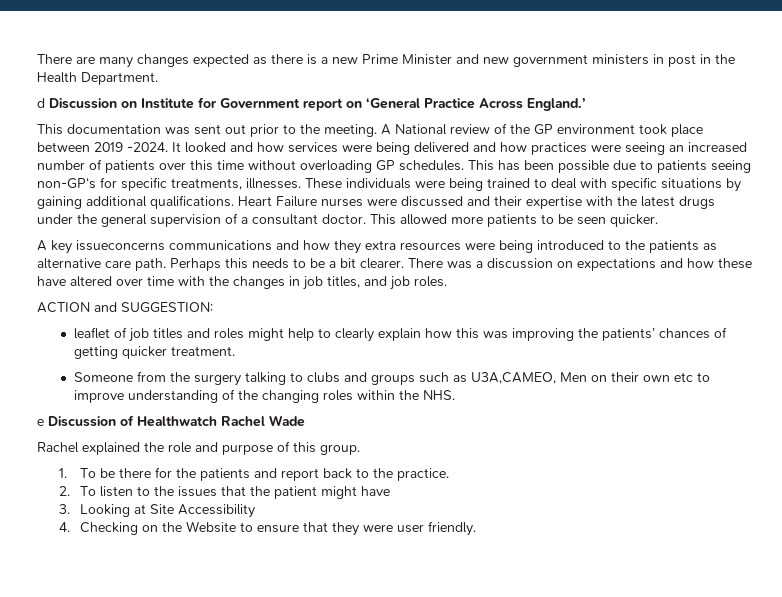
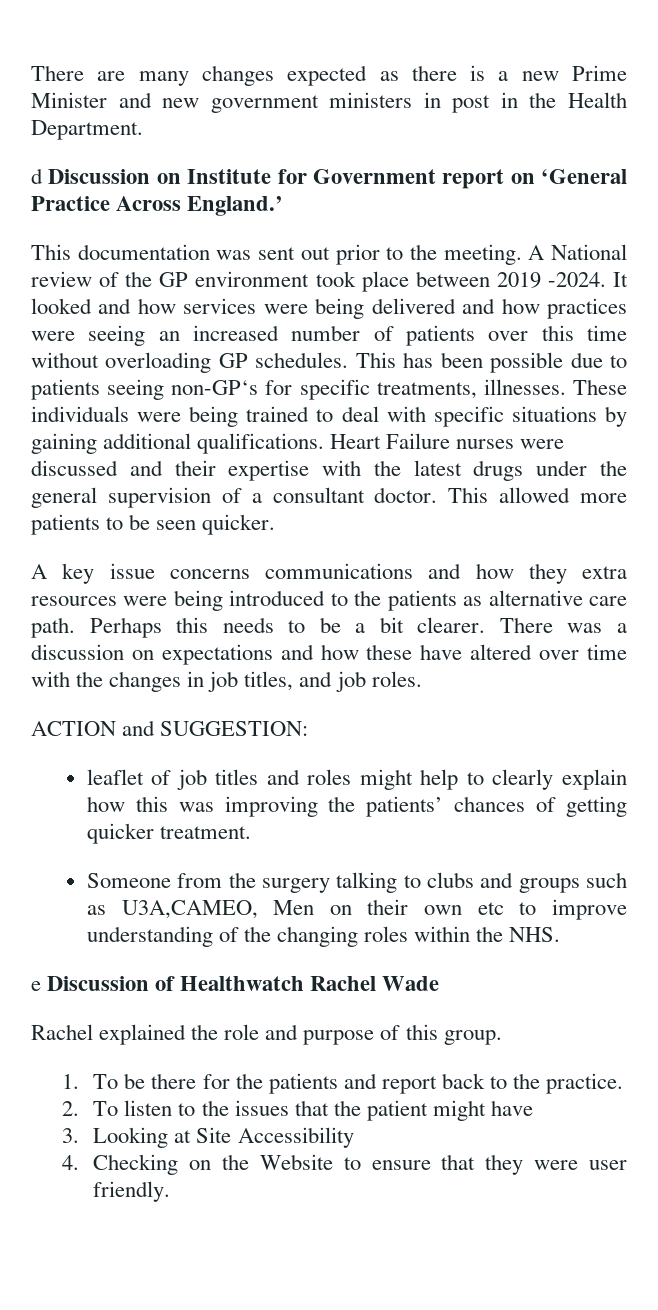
- A key issueconcerns communications and how they extra resources were being introduced to the patients as alternative care path.
+ A key issue concerns communications and how they extra resources were being introduced to the patients as alternative care path.

